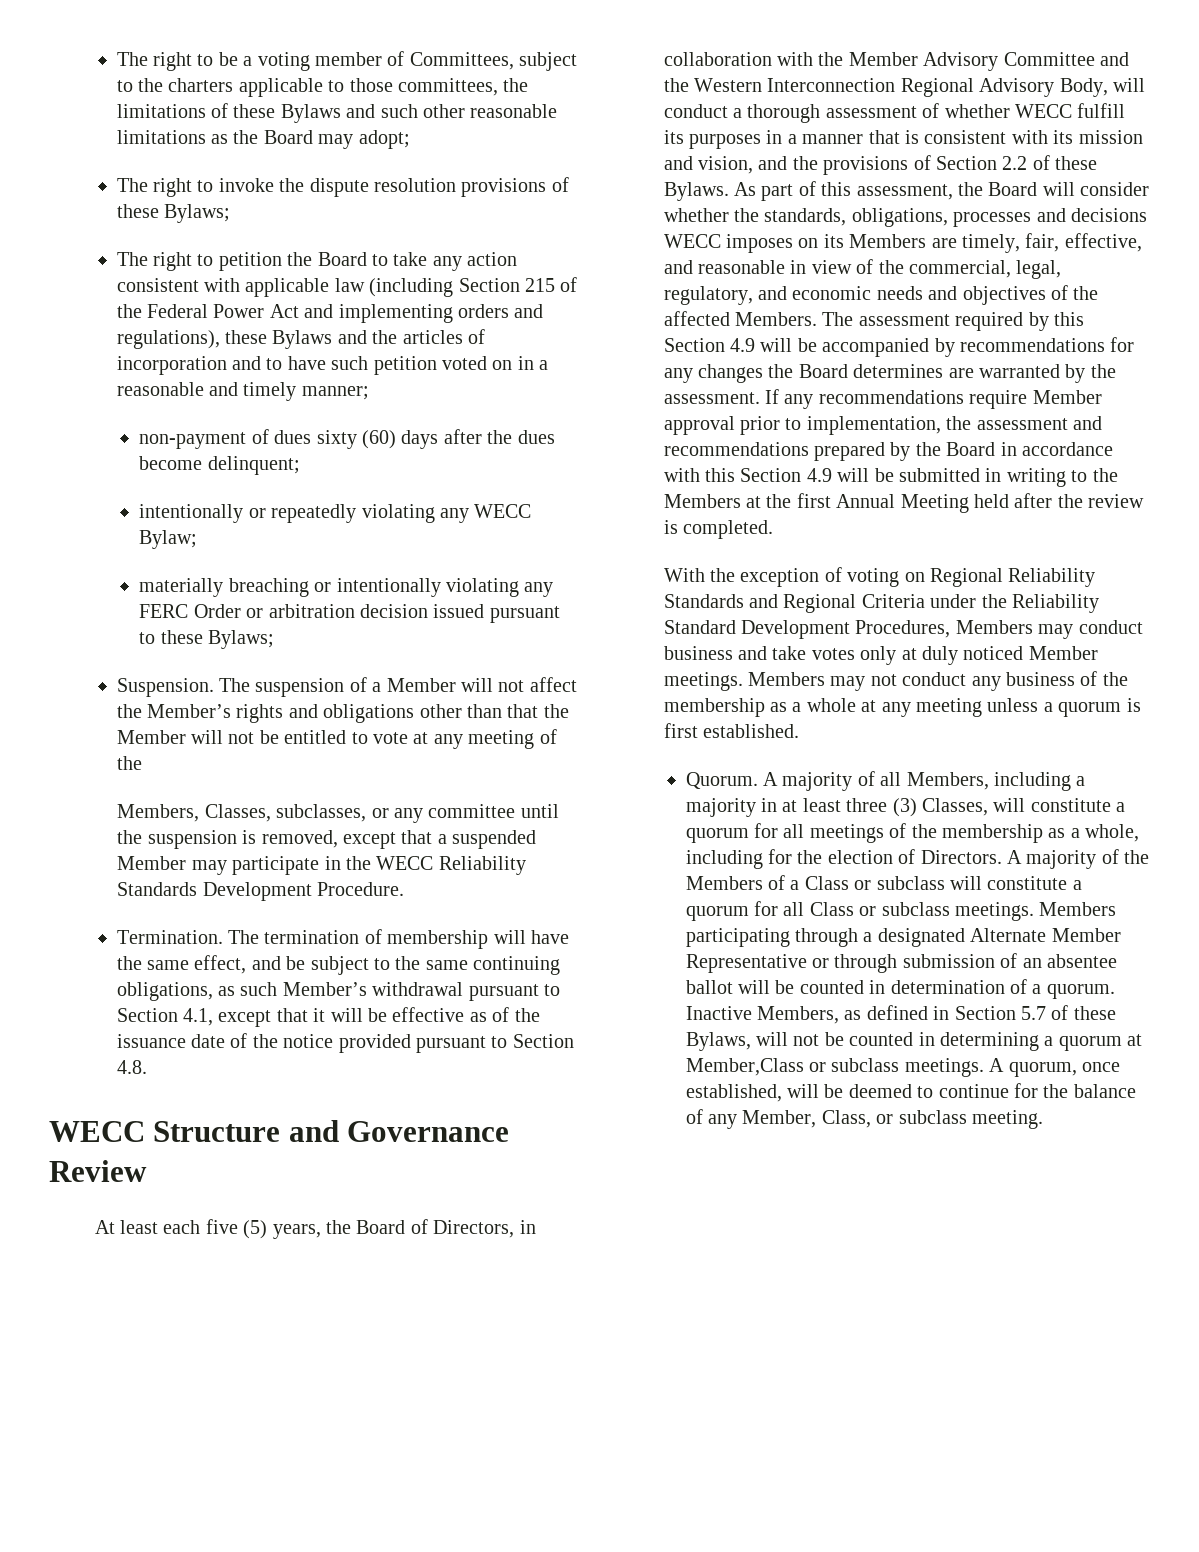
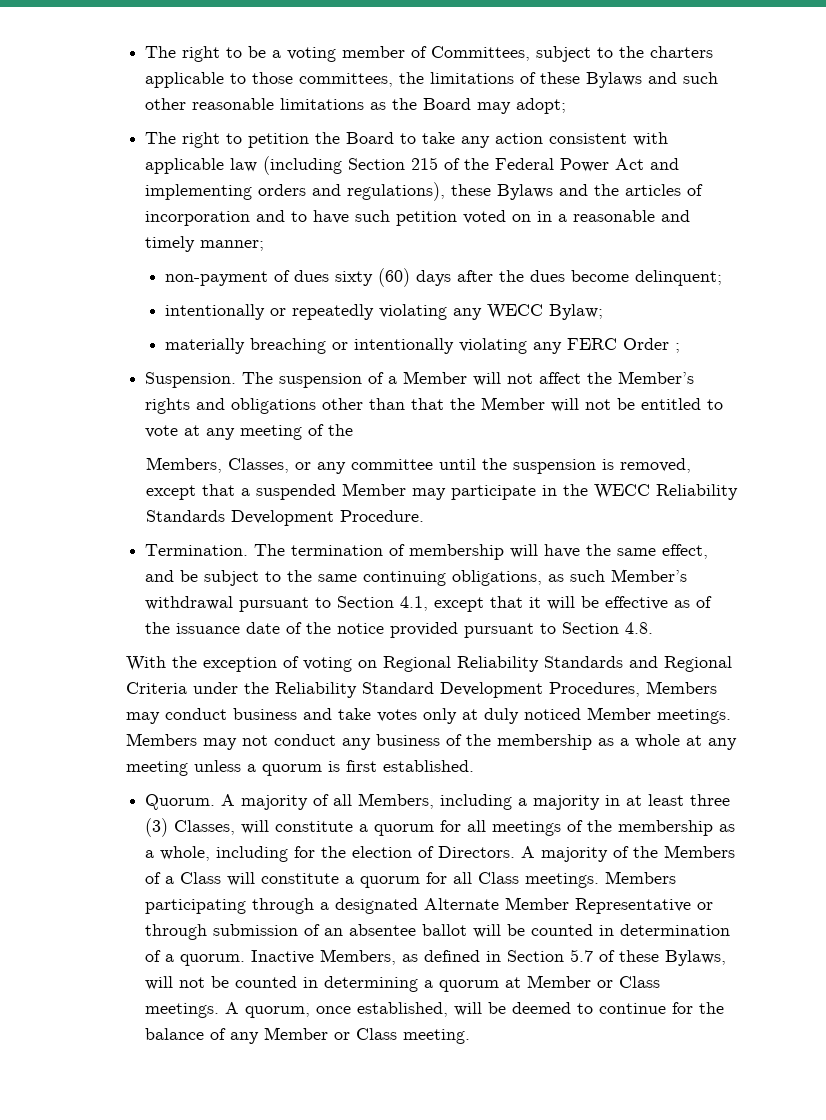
- The right to invoke the dispute resolution provisions of these Bylaws;
- materially breaching or intentionally violating any FERC Order or arbitration decision issued pursuant to these Bylaws;
+ materially breaching or intentionally violating any FERC Order ;
- Members, Classes, subclasses, or any committee until the suspension is removed, except that a suspended Member may participate in the WECC Reliability Standards Development Procedure.
+ Members, Classes, or any committee until the suspension is removed, except that a suspended Member may participate in the WECC Reliability Standards Development Procedure.
- WECC Structure and Governance Review
- At least each five (5) years, the Board of Directors, in collaboration with the Member Advisory Committee and the Western Interconnection Regional Advisory Body, will conduct a thorough assessment of whether WECC fulfill its purposes in a manner that is consistent with its mission and vision, and the provisions of Section 2.2 of these Bylaws. As part of this assessment, the Board will consider whether the standards, obligations, processes and decisions WECC imposes on its Members are timely, fair, effective, and reasonable in view of the commercial, legal, regulatory, and economic needs and objectives of the affected Members. The assessment required by this Section 4.9 will be accompanied by recommendations for any changes the Board determines are warranted by the assessment. If any recommendations require Member approval prior to implementation, the assessment and recommendations prepared by the Board in accordance with this Section 4.9 will be submitted in writing to the Members at the first Annual Meeting held after the review is completed.
- A majority of the Members of a Class or subclass will constitute a quorum for all Class or subclass meetings.
+ A majority of the Members of a Class will constitute a quorum for all Class meetings.
- Inactive Members, as defined in Section 5.7 of these Bylaws, will not be counted in determining a quorum at Member,Class or subclass meetings.
+ Inactive Members, as defined in Section 5.7 of these Bylaws, will not be counted in determining a quorum at Member or Class meetings.
- A quorum, once established, will be deemed to continue for the balance of any Member, Class, or subclass meeting.
+ A quorum, once established, will be deemed to continue for the balance of any Member or Class meeting.

